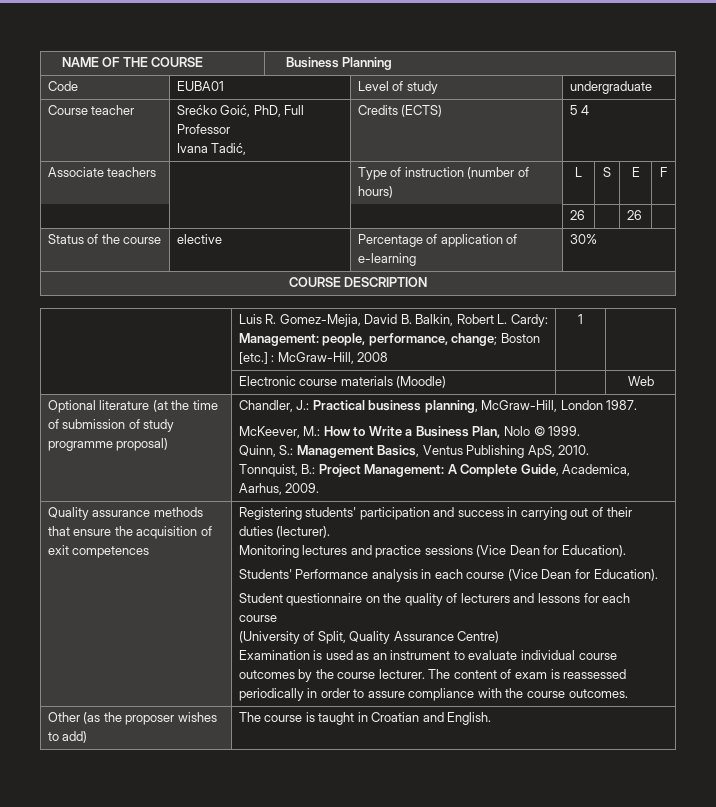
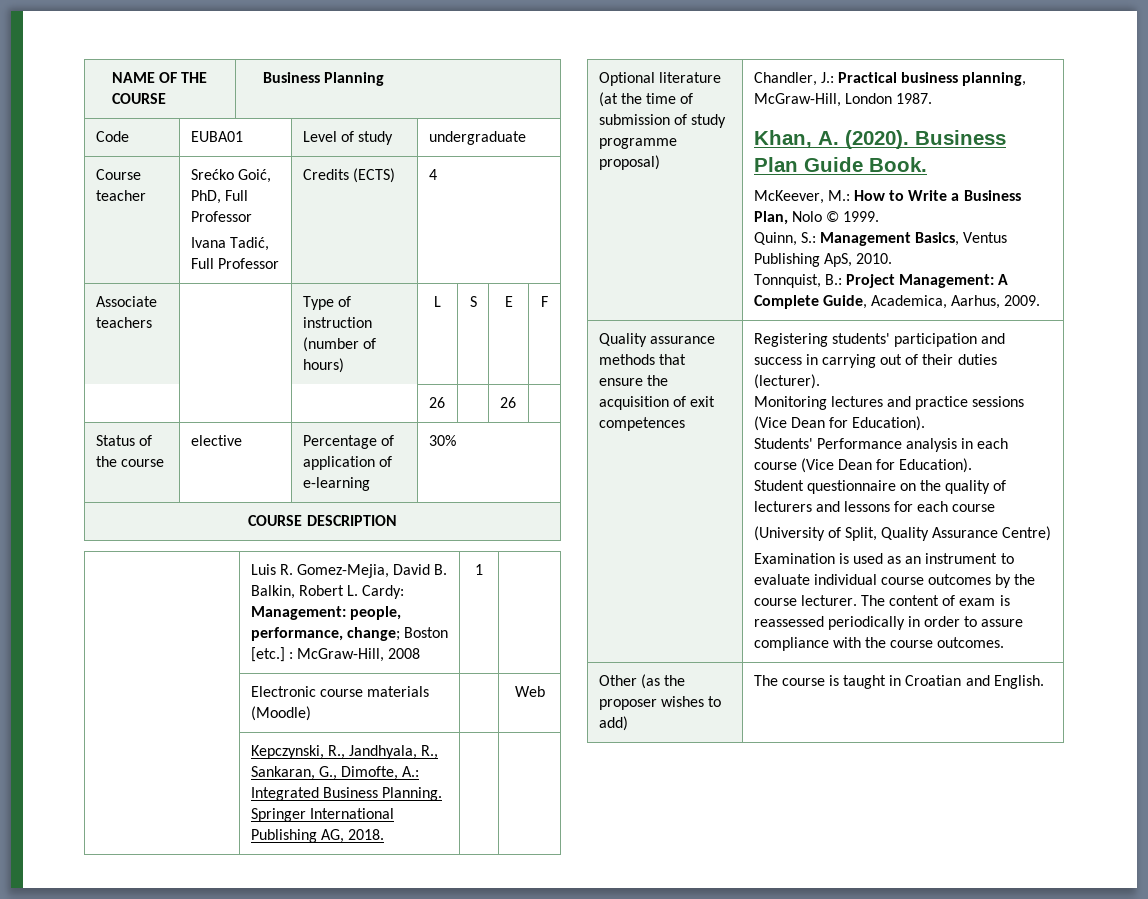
  Course teacher | Srećko Goić, PhD, Full Professor
- Ivana Tadić, | Credits (ECTS) | 5 4
+ Ivana Tadić, Full Professor | Credits (ECTS) | 4
+ | Kepczynski, R., Jandhyala, R., Sankaran, G., Dimofte, A.: Integrated Business Planning. Springer International Publishing AG, 2018. | |
+ Khan, A. (2020). Business Plan Guide Book.

